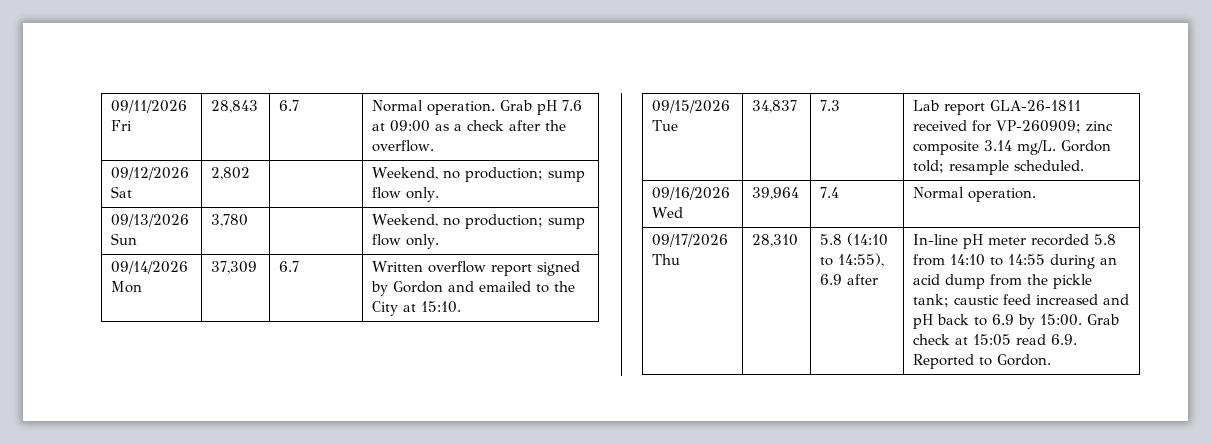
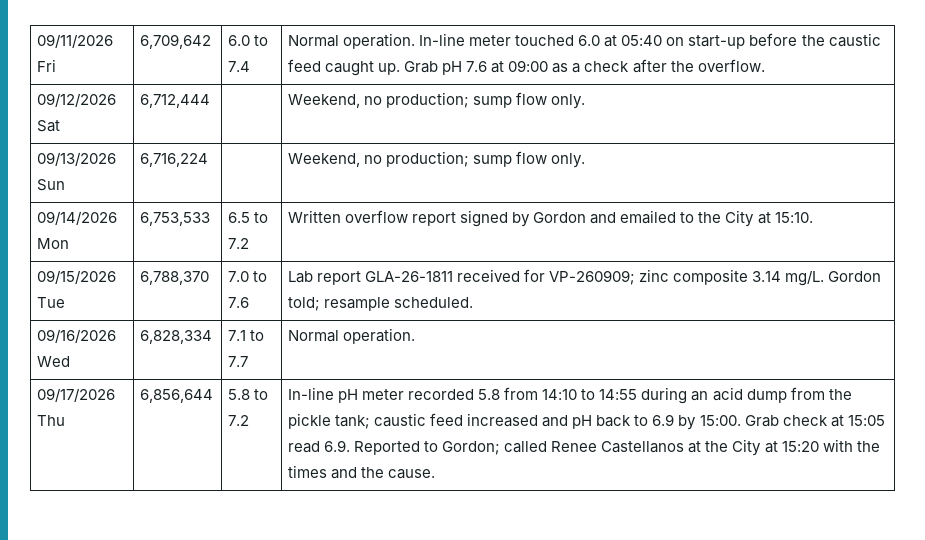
- 09/11/2026 Fri | 28,843 | 6.7 | Normal operation. Grab pH 7.6 at 09:00 as a check after the overflow.
+ 09/11/2026 Fri | 6,709,642 | 6.0 to 7.4 | Normal operation. In-line meter touched 6.0 at 05:40 on start-up before the caustic feed caught up. Grab pH 7.6 at 09:00 as a check after the overflow.
- 09/12/2026 Sat | 2,802 | | Weekend, no production; sump flow only.
+ 09/12/2026 Sat | 6,712,444 | | Weekend, no production; sump flow only.
- 09/13/2026 Sun | 3,780 | | Weekend, no production; sump flow only.
+ 09/13/2026 Sun | 6,716,224 | | Weekend, no production; sump flow only.
- 09/14/2026 Mon | 37,309 | 6.7 | Written overflow report signed by Gordon and emailed to the City at 15:10.
+ 09/14/2026 Mon | 6,753,533 | 6.5 to 7.2 | Written overflow report signed by Gordon and emailed to the City at 15:10.
- 09/15/2026 Tue | 34,837 | 7.3 | Lab report GLA-26-1811 received for VP-260909; zinc composite 3.14 mg/L. Gordon told; resample scheduled.
+ 09/15/2026 Tue | 6,788,370 | 7.0 to 7.6 | Lab report GLA-26-1811 received for VP-260909; zinc composite 3.14 mg/L. Gordon told; resample scheduled.
- 09/16/2026 Wed | 39,964 | 7.4 | Normal operation.
+ 09/16/2026 Wed | 6,828,334 | 7.1 to 7.7 | Normal operation.
- 28,310 | 5.8 (14:10 to 14:55), 6.9 after
+ 6,856,644 | 5.8 to 7.2
- Grab check at 15:05 read 6.9. Reported to Gordon.
+ Grab check at 15:05 read 6.9. Reported to Gordon; called Renee Castellanos at the City at 15:20 with the times and the cause.

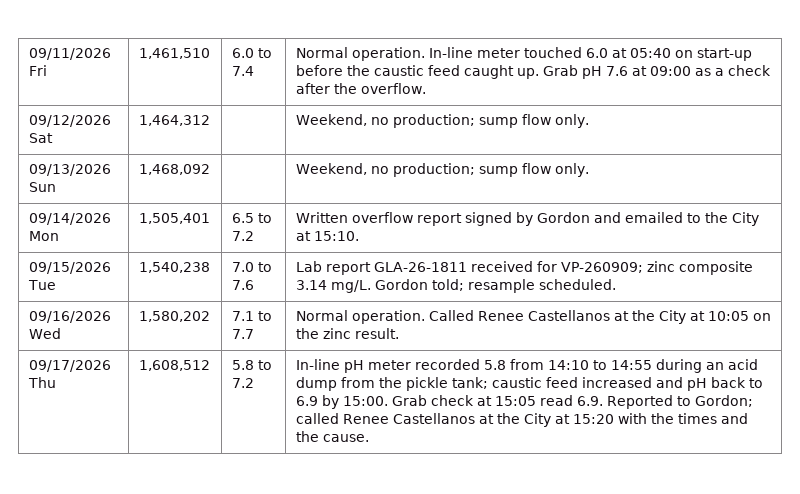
- 09/11/2026 Fri | 6,709,642 | 6.0 to 7.4 | Normal operation. In-line meter touched 6.0 at 05:40 on start-up before the caustic feed caught up. Grab pH 7.6 at 09:00 as a check after the overflow.
+ 09/11/2026 Fri | 1,461,510 | 6.0 to 7.4 | Normal operation. In-line meter touched 6.0 at 05:40 on start-up before the caustic feed caught up. Grab pH 7.6 at 09:00 as a check after the overflow.
- 09/12/2026 Sat | 6,712,444 | | Weekend, no production; sump flow only.
+ 09/12/2026 Sat | 1,464,312 | | Weekend, no production; sump flow only.
- 09/13/2026 Sun | 6,716,224 | | Weekend, no production; sump flow only.
+ 09/13/2026 Sun | 1,468,092 | | Weekend, no production; sump flow only.
- 09/14/2026 Mon | 6,753,533 | 6.5 to 7.2 | Written overflow report signed by Gordon and emailed to the City at 15:10.
+ 09/14/2026 Mon | 1,505,401 | 6.5 to 7.2 | Written overflow report signed by Gordon and emailed to the City at 15:10.
- 09/15/2026 Tue | 6,788,370 | 7.0 to 7.6 | Lab report GLA-26-1811 received for VP-260909; zinc composite 3.14 mg/L. Gordon told; resample scheduled.
+ 09/15/2026 Tue | 1,540,238 | 7.0 to 7.6 | Lab report GLA-26-1811 received for VP-260909; zinc composite 3.14 mg/L. Gordon told; resample scheduled.
- 09/16/2026 Wed | 6,828,334 | 7.1 to 7.7 | Normal operation.
+ 09/16/2026 Wed | 1,580,202 | 7.1 to 7.7 | Normal operation. Called Renee Castellanos at the City at 10:05 on the zinc result.
- 6,856,644
+ 1,608,512

